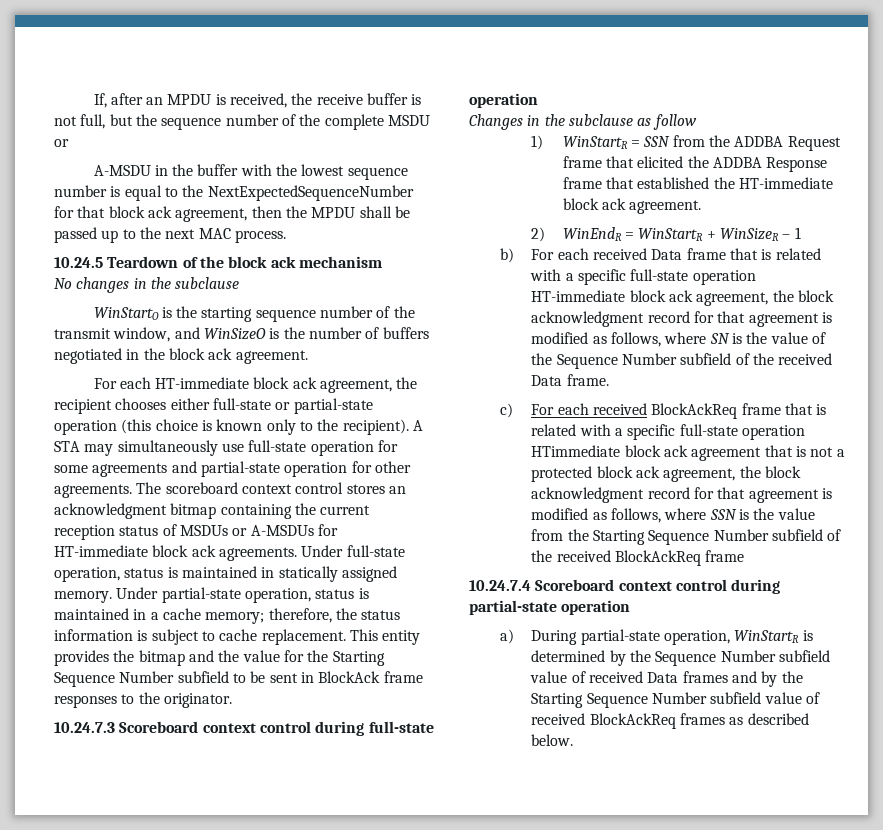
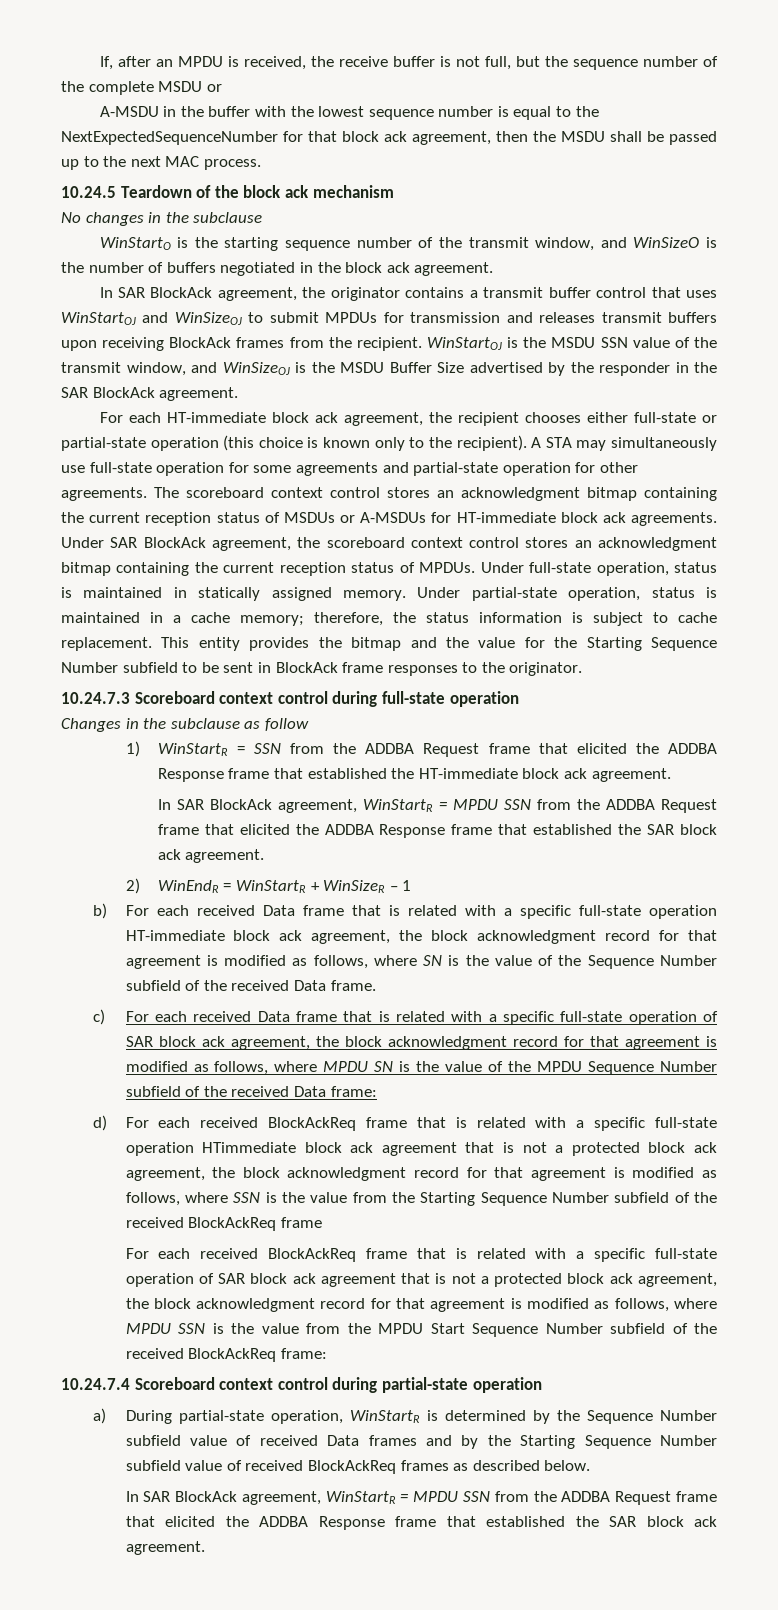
- A-MSDU in the buffer with the lowest sequence number is equal to the NextExpectedSequenceNumber for that block ack agreement, then the MPDU shall be passed up to the next MAC process.
+ A-MSDU in the buffer with the lowest sequence number is equal to the NextExpectedSequenceNumber for that block ack agreement, then the MSDU shall be passed up to the next MAC process.
+ In SAR BlockAck agreement, the originator contains a transmit buffer control that uses WinStartOJ and WinSizeOJ to submit MPDUs for transmission and releases transmit buffers upon receiving BlockAck frames from the recipient. WinStartOJ is the MSDU SSN value of the transmit window, and WinSizeOJ is the MSDU Buffer Size advertised by the responder in the SAR BlockAck agreement.
- Under full-state operation, status is maintained in statically assigned memory.
+ Under SAR BlockAck agreement, the scoreboard context control stores an acknowledgment bitmap containing the current reception status of MPDUs. Under full-state operation, status is maintained in statically assigned memory.
  1) WinStartR = SSN from the ADDBA Request frame that elicited the ADDBA Response frame that established the HT-immediate block ack agreement.
+ In SAR BlockAck agreement, WinStartR = MPDU SSN from the ADDBA Request frame that elicited the ADDBA Response frame that established the SAR block ack agreement.
- c) For each received BlockAckReq frame that is related with a specific full-state operation HTimmediate block ack agreement that is not a protected block ack agreement, the block acknowledgment record for that agreement is modified as follows, where SSN is the value from the Starting Sequence Number subfield of the received BlockAckReq frame
+ c) For each received Data frame that is related with a specific full-state operation of SAR block ack agreement, the block acknowledgment record for that agreement is modified as follows, where MPDU SN is the value of the MPDU Sequence Number subfield of the received Data frame:
+ d) For each received BlockAckReq frame that is related with a specific full-state operation HTimmediate block ack agreement that is not a protected block ack agreement, the block acknowledgment record for that agreement is modified as follows, where SSN is the value from the Starting Sequence Number subfield of the received BlockAckReq frame
+ For each received BlockAckReq frame that is related with a specific full-state operation of SAR block ack agreement that is not a protected block ack agreement, the block acknowledgment record for that agreement is modified as follows, where MPDU SSN is the value from the MPDU Start Sequence Number subfield of the received BlockAckReq frame:
  a) During partial-state operation, WinStartR is determined by the Sequence Number subfield value of received Data frames and by the Starting Sequence Number subfield value of received BlockAckReq frames as described below.
+ In SAR BlockAck agreement, WinStartR = MPDU SSN from the ADDBA Request frame that elicited the ADDBA Response frame that established the SAR block ack agreement.

